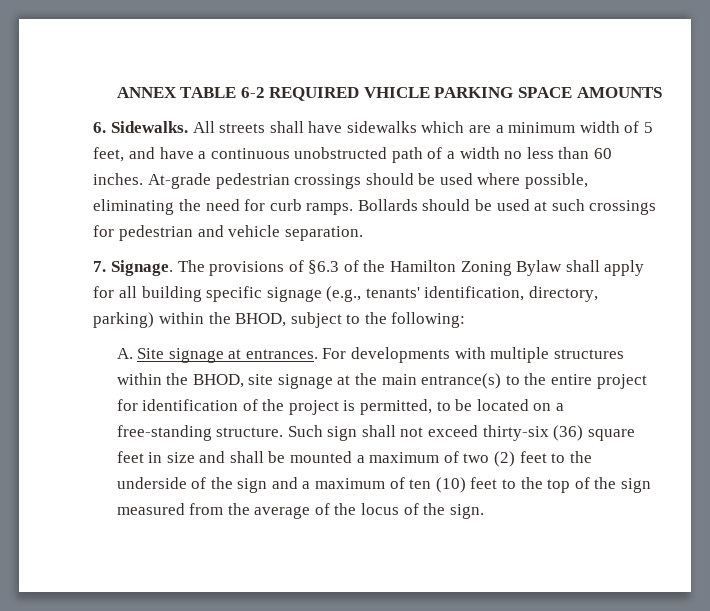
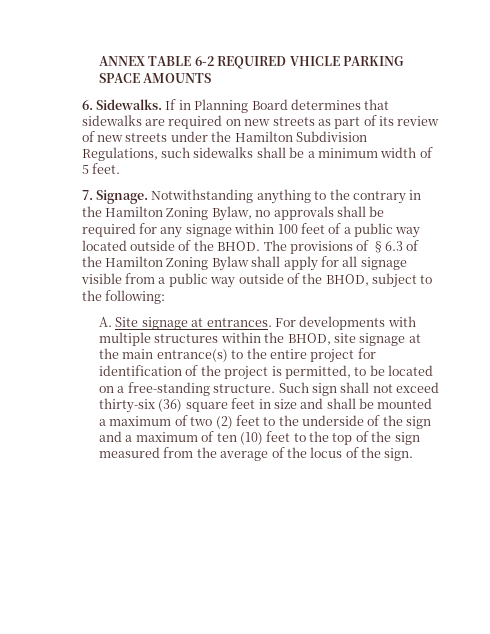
- All streets shall have sidewalks which are a minimum width of 5 feet, and have a continuous unobstructed path of a width no less than 60 inches. At-grade pedestrian crossings should be used where possible, eliminating the need for curb ramps. Bollards should be used at such crossings for pedestrian and vehicle separation.
- 7. Signage.
+ If in Planning Board determines that sidewalks are required on new streets as part of its review of new streets under the Hamilton Subdivision Regulations, such sidewalks shall be a minimum width of 5 feet.
+ 7. Signage. Notwithstanding anything to the contrary in the Hamilton Zoning Bylaw, no approvals shall be required for any signage within 100 feet of a public way located outside of the BHOD.
- The provisions of §6.3 of the Hamilton Zoning Bylaw shall apply for all building specific signage (e.g., tenants' identification, directory, parking) within the BHOD, subject to the following:
+ The provisions of §6.3 of the Hamilton Zoning Bylaw shall apply for all signage visible from a public way outside of the BHOD, subject to the following:

